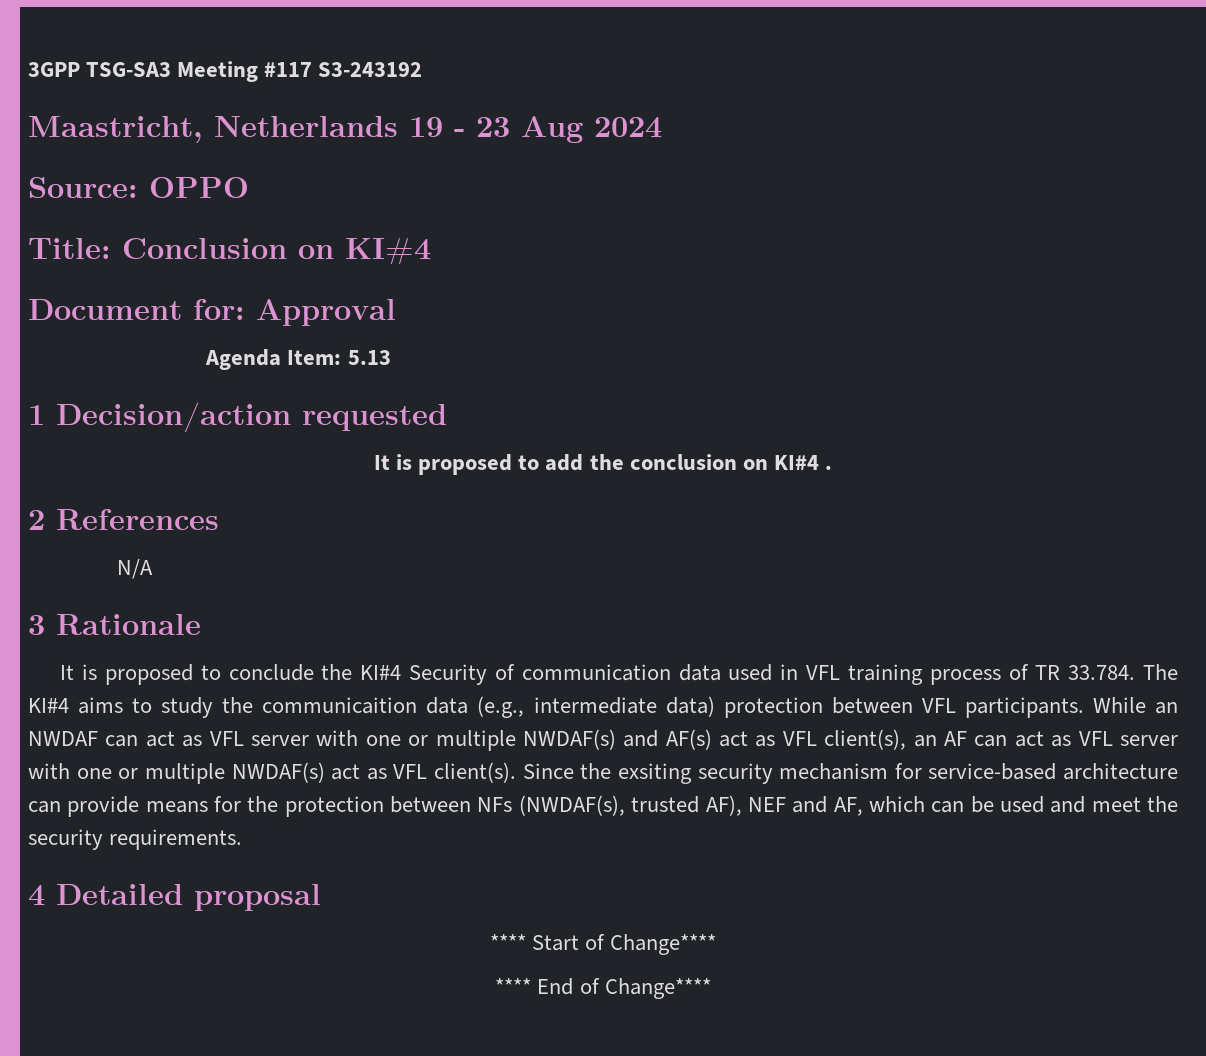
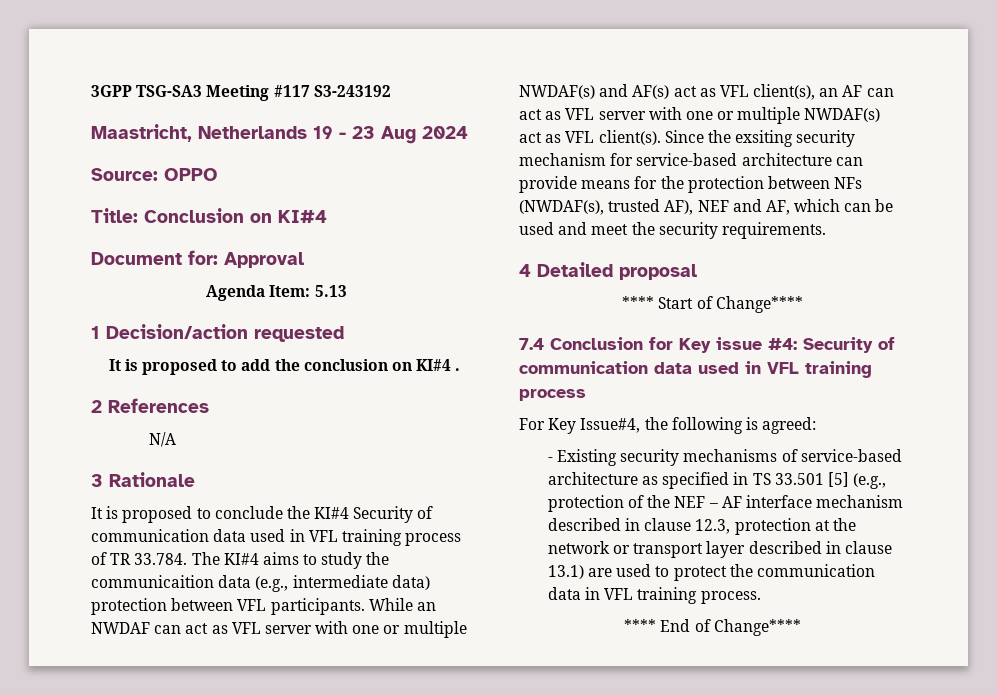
+ 7.4 Conclusion for Key issue #4: Security of communication data used in VFL training process
+ For Key Issue#4, the following is agreed:
+ - Existing security mechanisms of service-based architecture as specified in TS 33.501 [5] (e.g., protection of the NEF – AF interface mechanism described in clause 12.3, protection at the network or transport layer described in clause 13.1) are used to protect the communication data in VFL training process.

